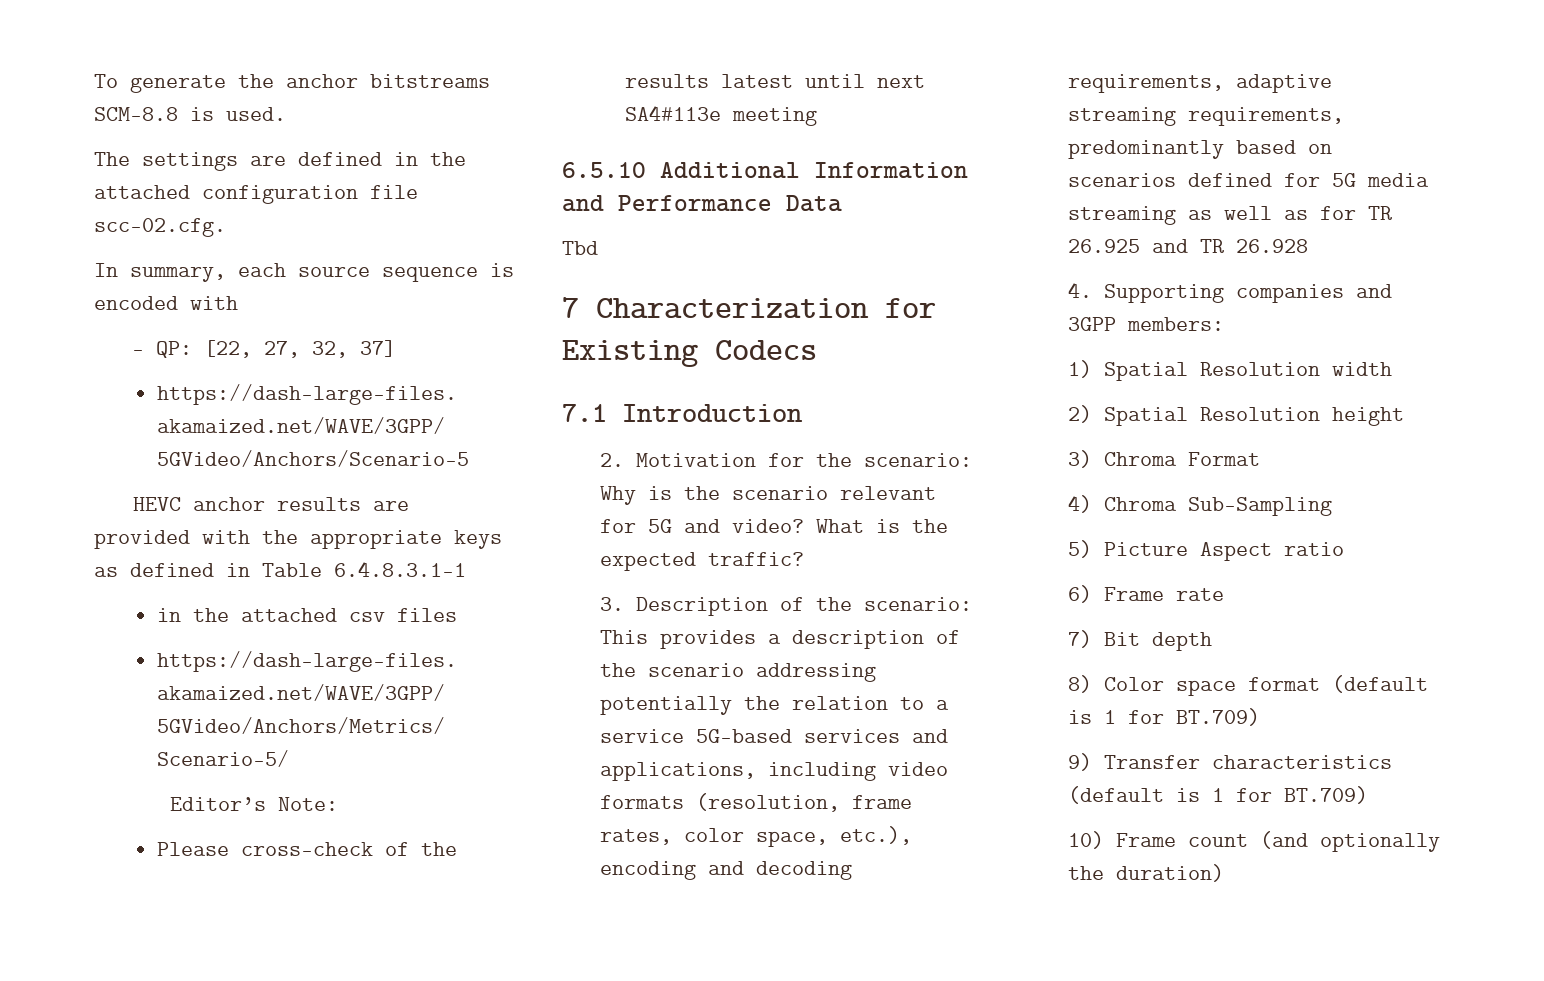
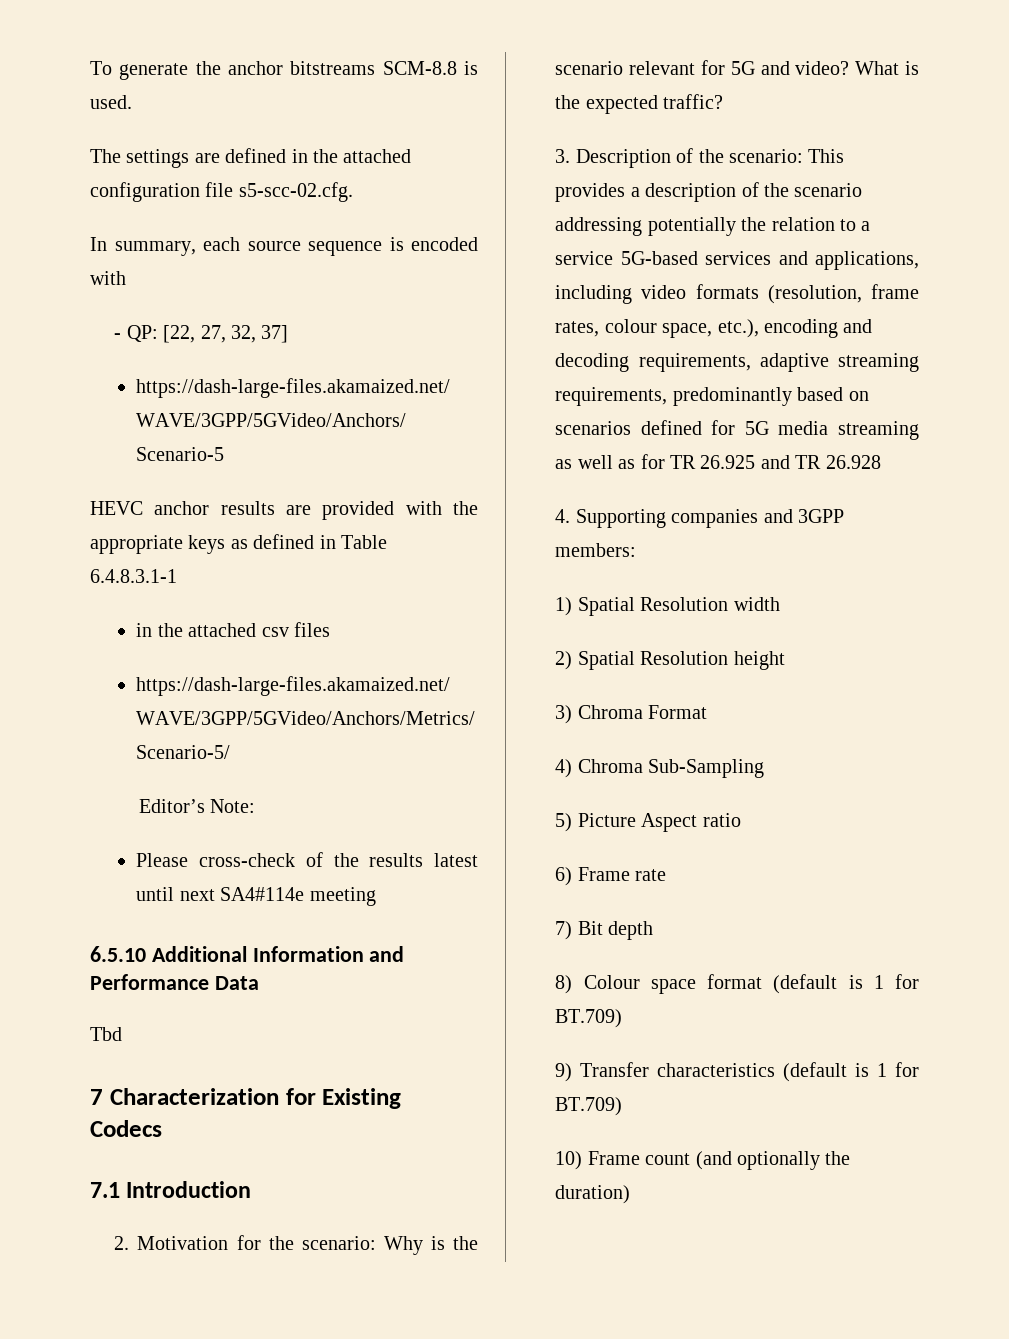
- The settings are defined in the attached configuration file scc-02.cfg.
+ The settings are defined in the attached configuration file s5-scc-02.cfg.
- Please cross-check of the results latest until next SA4#113e meeting
+ Please cross-check of the results latest until next SA4#114e meeting
- 3. Description of the scenario: This provides a description of the scenario addressing potentially the relation to a service 5G-based services and applications, including video formats (resolution, frame rates, color space, etc.), encoding and decoding requirements, adaptive streaming requirements, predominantly based on scenarios defined for 5G media streaming as well as for TR 26.925 and TR 26.928
+ 3. Description of the scenario: This provides a description of the scenario addressing potentially the relation to a service 5G-based services and applications, including video formats (resolution, frame rates, colour space, etc.), encoding and decoding requirements, adaptive streaming requirements, predominantly based on scenarios defined for 5G media streaming as well as for TR 26.925 and TR 26.928
- 8) Color space format (default is 1 for BT.709)
+ 8) Colour space format (default is 1 for BT.709)

